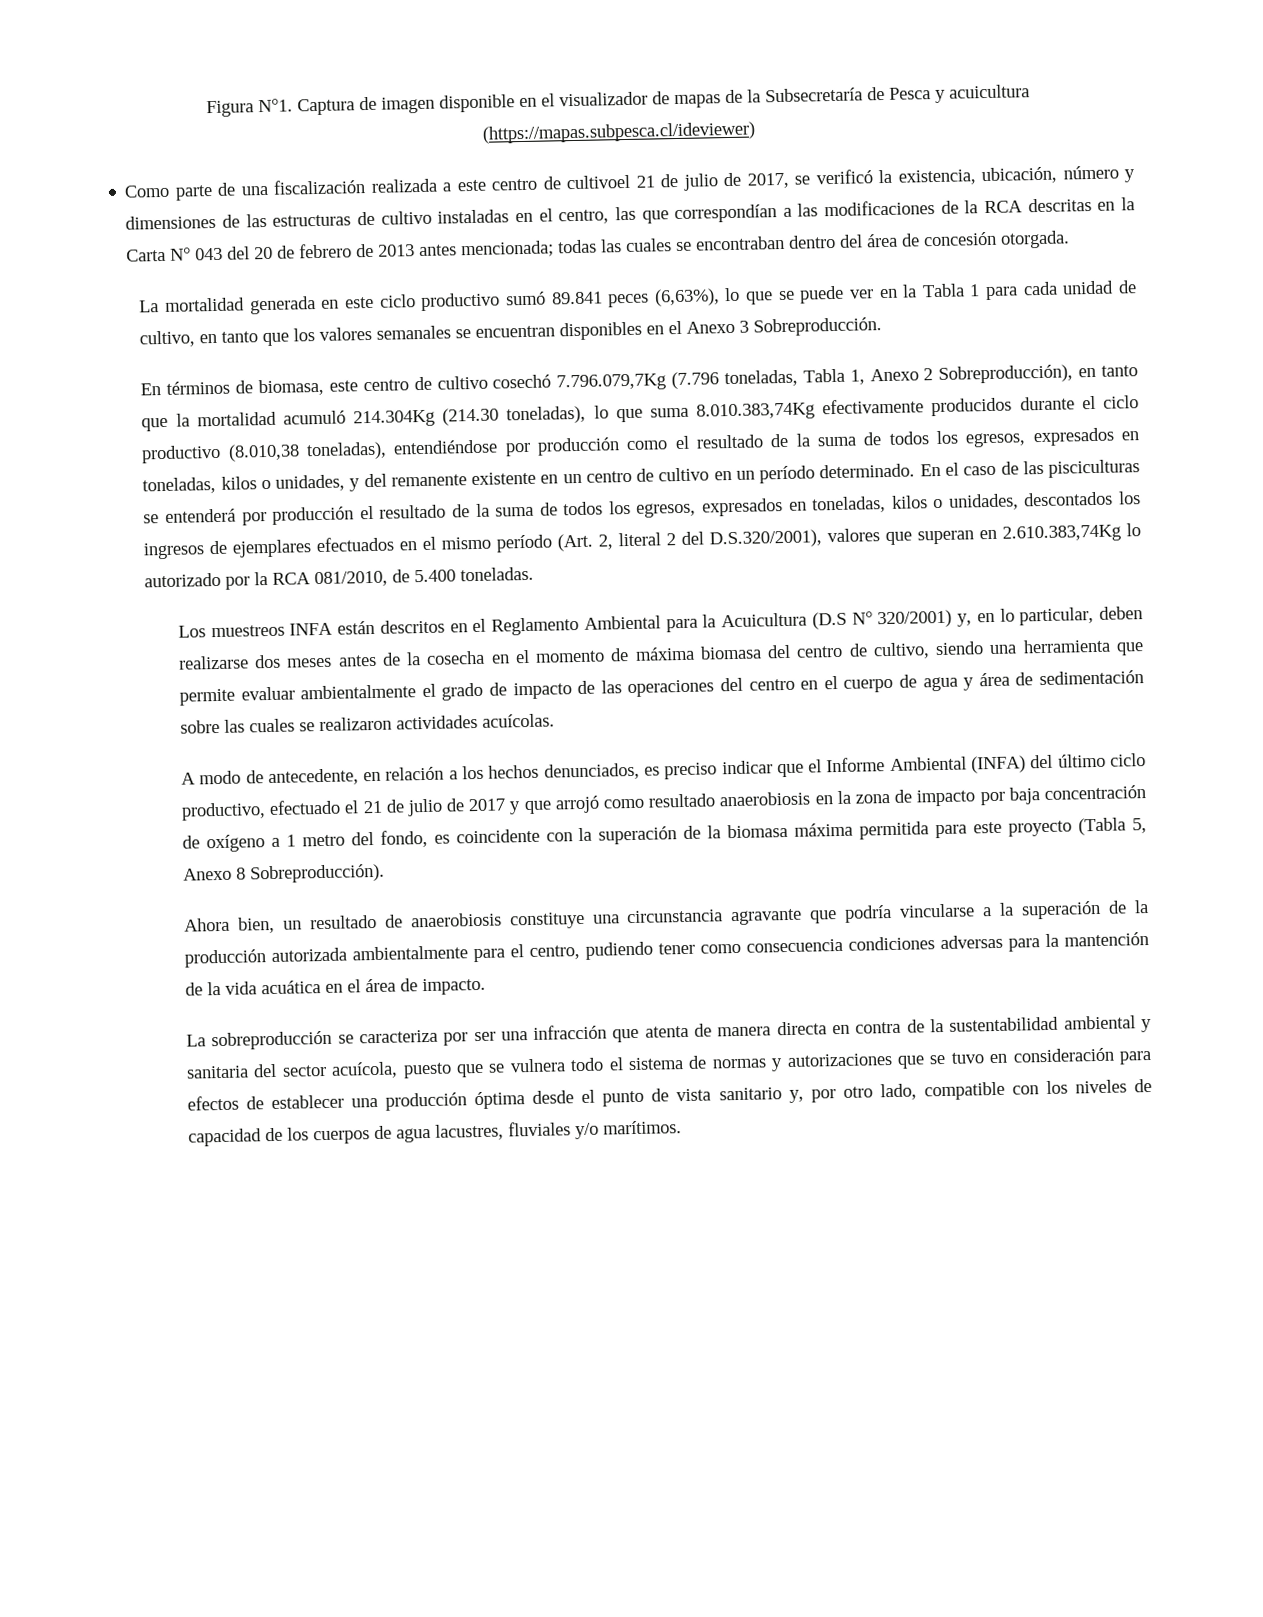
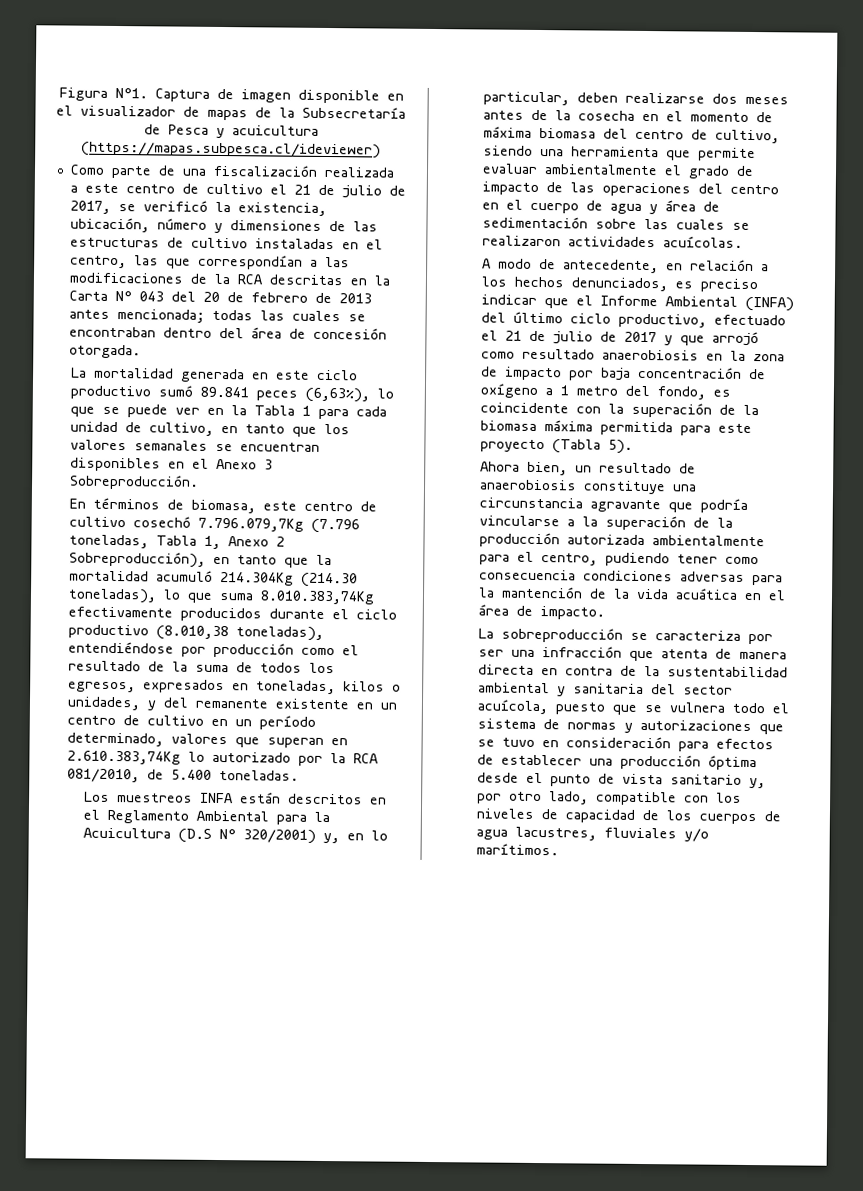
- Como parte de una fiscalización realizada a este centro de cultivoel 21 de julio de 2017, se verificó la existencia, ubicación, número y dimensiones de las estructuras de cultivo instaladas en el centro, las que correspondían a las modificaciones de la RCA descritas en la Carta N° 043 del 20 de febrero de 2013 antes mencionada;
+ Como parte de una fiscalización realizada a este centro de cultivo el 21 de julio de 2017, se verificó la existencia, ubicación, número y dimensiones de las estructuras de cultivo instaladas en el centro, las que correspondían a las modificaciones de la RCA descritas en la Carta N° 043 del 20 de febrero de 2013 antes mencionada;
- En términos de biomasa, este centro de cultivo cosechó 7.796.079,7Kg (7.796 toneladas, Tabla 1, Anexo 2 Sobreproducción), en tanto que la mortalidad acumuló 214.304Kg (214.30 toneladas), lo que suma 8.010.383,74Kg efectivamente producidos durante el ciclo productivo (8.010,38 toneladas), entendiéndose por producción como el resultado de la suma de todos los egresos, expresados en toneladas, kilos o unidades, y del remanente existente en un centro de cultivo en un período determinado. En el caso de las pisciculturas se entenderá por producción el resultado de la suma de todos los egresos, expresados en toneladas, kilos o unidades, descontados los ingresos de ejemplares efectuados en el mismo período (Art. 2, literal 2 del D.S.320/2001), valores que superan en 2.610.383,74Kg lo autorizado por la RCA 081/2010, de 5.400 toneladas.
+ En términos de biomasa, este centro de cultivo cosechó 7.796.079,7Kg (7.796 toneladas, Tabla 1, Anexo 2 Sobreproducción), en tanto que la mortalidad acumuló 214.304Kg (214.30 toneladas), lo que suma 8.010.383,74Kg efectivamente producidos durante el ciclo productivo (8.010,38 toneladas), entendiéndose por producción como el resultado de la suma de todos los egresos, expresados en toneladas, kilos o unidades, y del remanente existente en un centro de cultivo en un período determinado, valores que superan en 2.610.383,74Kg lo autorizado por la RCA 081/2010, de 5.400 toneladas.
- A modo de antecedente, en relación a los hechos denunciados, es preciso indicar que el Informe Ambiental (INFA) del último ciclo productivo, efectuado el 21 de julio de 2017 y que arrojó como resultado anaerobiosis en la zona de impacto por baja concentración de oxígeno a 1 metro del fondo, es coincidente con la superación de la biomasa máxima permitida para este proyecto (Tabla 5, Anexo 8 Sobreproducción).
+ A modo de antecedente, en relación a los hechos denunciados, es preciso indicar que el Informe Ambiental (INFA) del último ciclo productivo, efectuado el 21 de julio de 2017 y que arrojó como resultado anaerobiosis en la zona de impacto por baja concentración de oxígeno a 1 metro del fondo, es coincidente con la superación de la biomasa máxima permitida para este proyecto (Tabla 5).

